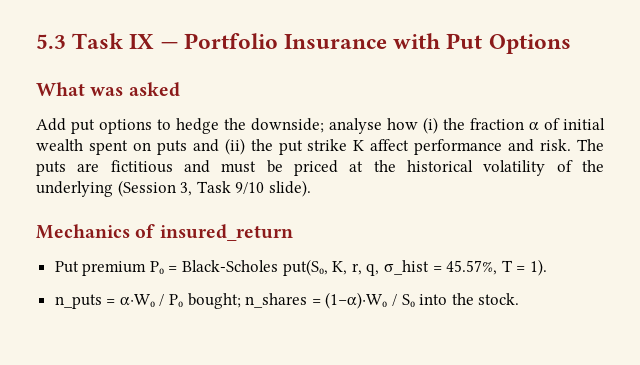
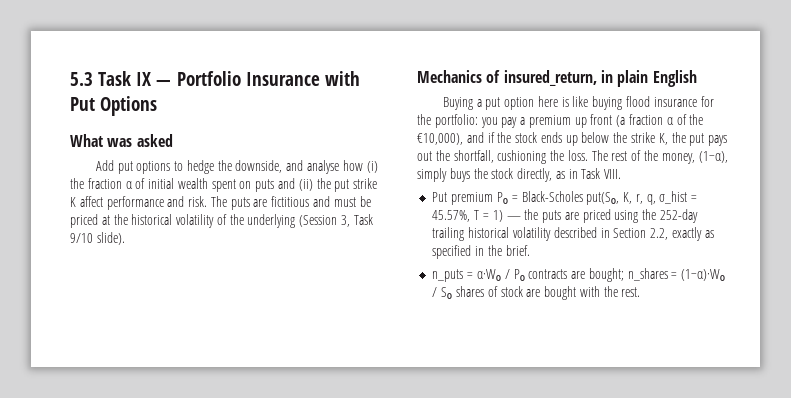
- Add put options to hedge the downside; analyse how (i) the fraction α of initial wealth spent on puts and (ii) the put strike K affect performance and risk.
+ Add put options to hedge the downside, and analyse how (i) the fraction α of initial wealth spent on puts and (ii) the put strike K affect performance and risk.
- Mechanics of insured_return
+ Mechanics of insured_return, in plain English
+ Buying a put option here is like buying flood insurance for the portfolio: you pay a premium up front (a fraction α of the €10,000), and if the stock ends up below the strike K, the put pays out the shortfall, cushioning the loss. The rest of the money, (1−α), simply buys the stock directly, as in Task VIII.
- Put premium P₀ = Black-Scholes put(S₀, K, r, q, σ_hist = 45.57%, T = 1).
+ Put premium P₀ = Black-Scholes put(S₀, K, r, q, σ_hist = 45.57%, T = 1) — the puts are priced using the 252-day trailing historical volatility described in Section 2.2, exactly as specified in the brief.
- n_puts = α·W₀ / P₀ bought; n_shares = (1−α)·W₀ / S₀ into the stock.
+ n_puts = α·W₀ / P₀ contracts are bought; n_shares = (1−α)·W₀ / S₀ shares of stock are bought with the rest.

